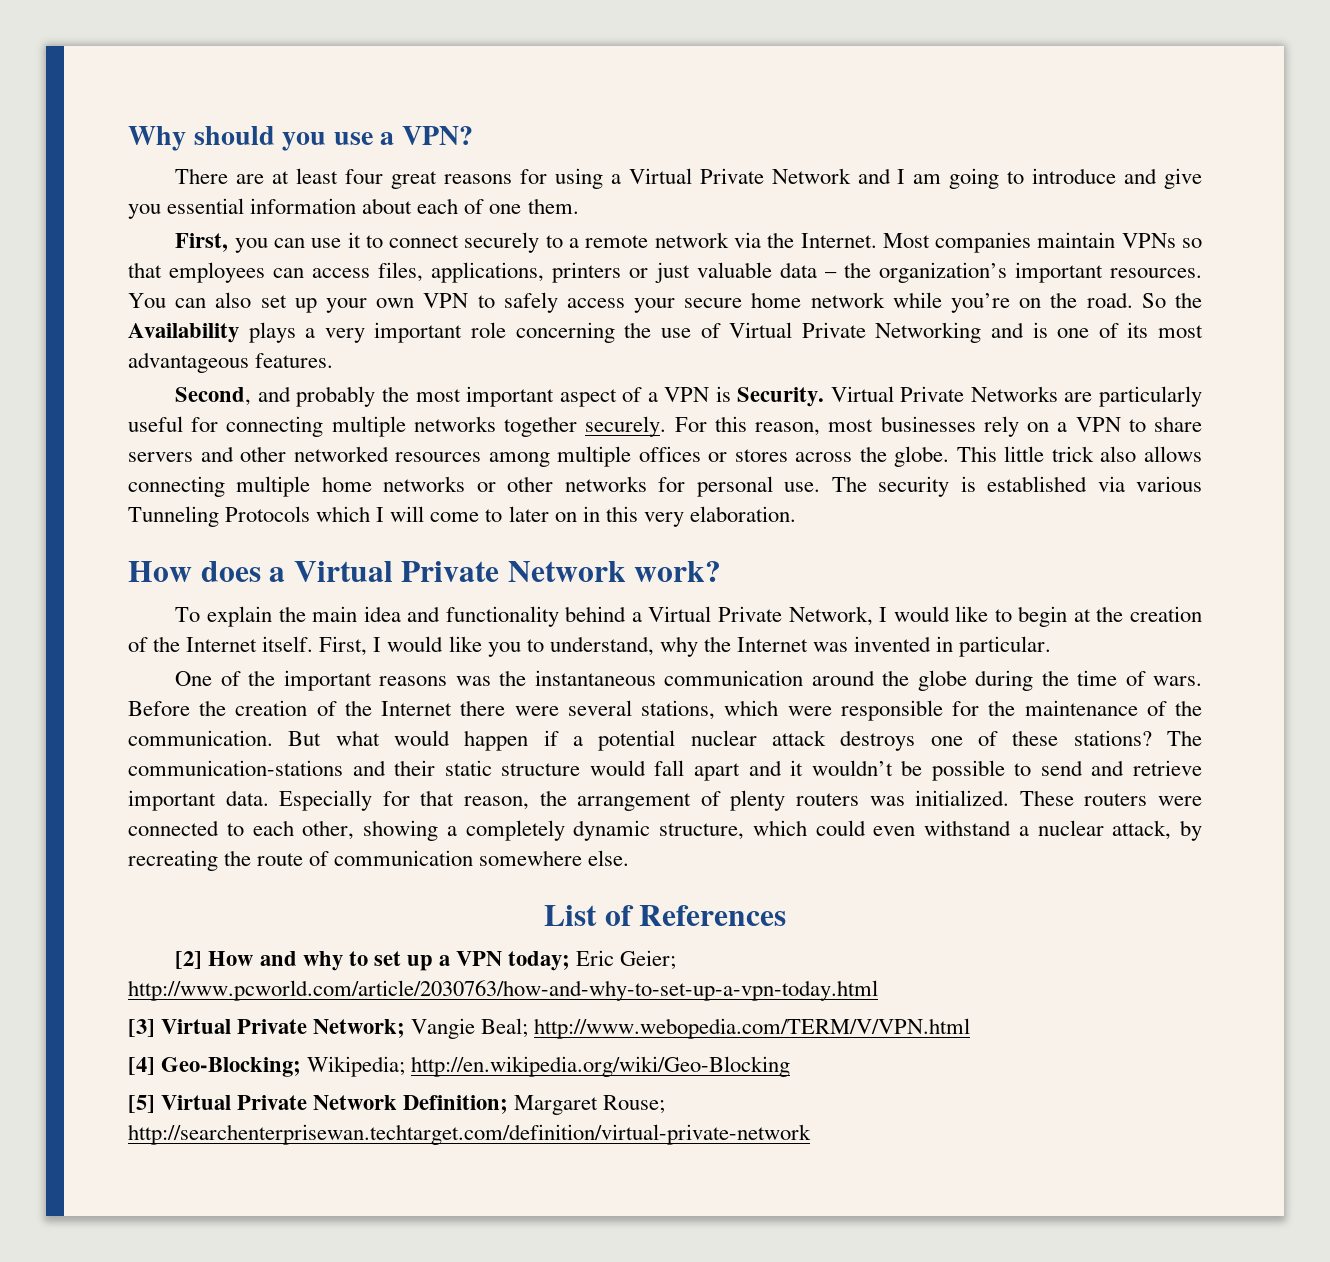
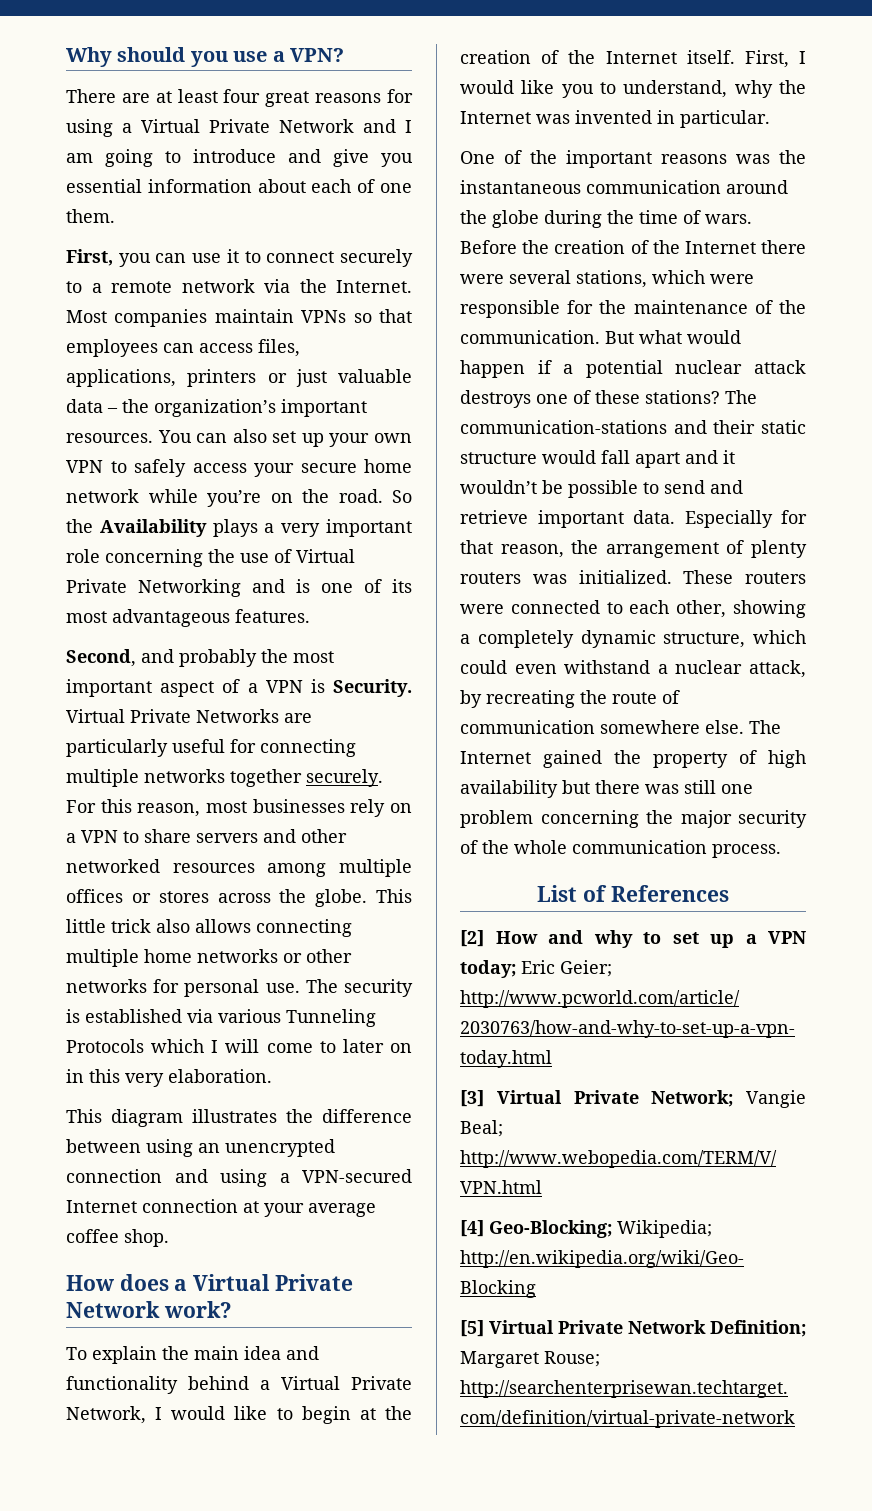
+ This diagram illustrates the difference between using an unencrypted connection and using a VPN-secured Internet connection at your average coffee shop.
+ The Internet gained the property of high availability but there was still one problem concerning the major security of the whole communication process.

